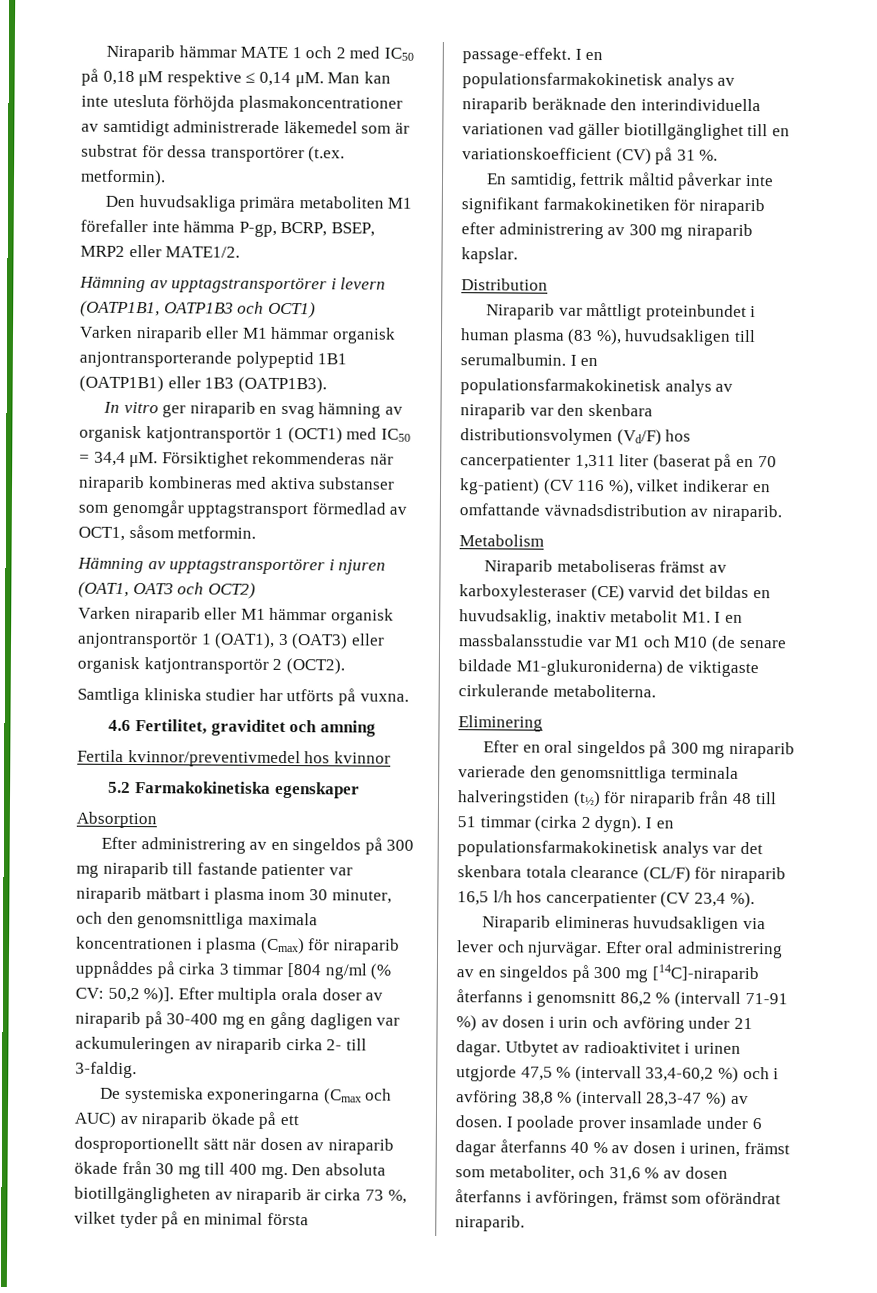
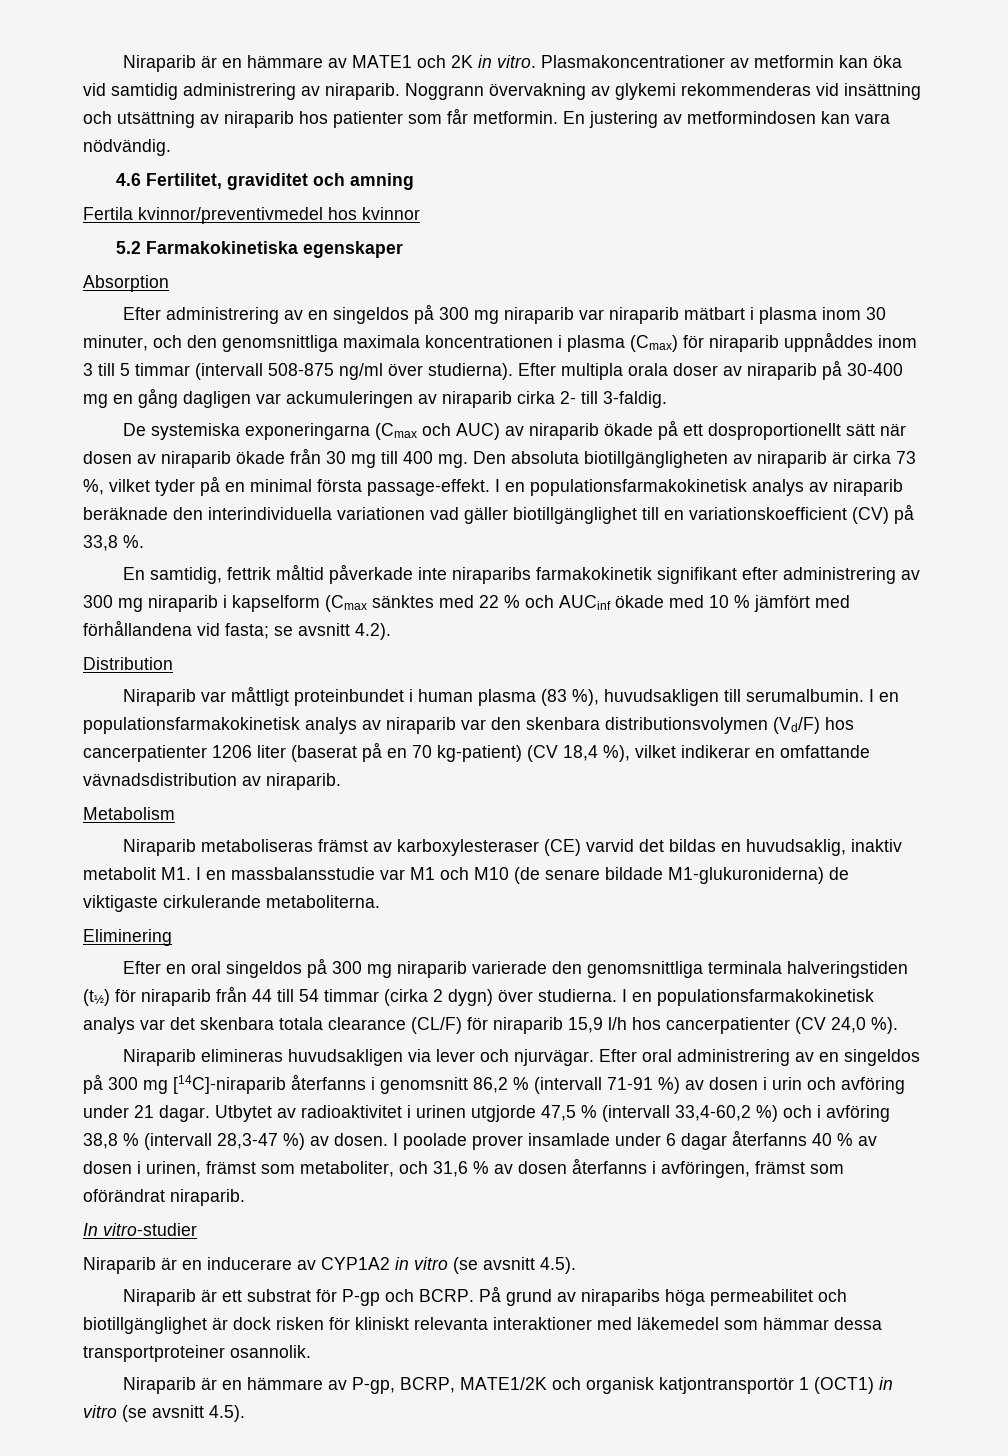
- Niraparib hämmar MATE 1 och 2 med IC50 på 0,18 μM respektive ≤ 0,14 μM. Man kan inte utesluta förhöjda plasmakoncentrationer av samtidigt administrerade läkemedel som är substrat för dessa transportörer (t.ex. metformin).
- Den huvudsakliga primära metaboliten M1 förefaller inte hämma P-gp, BCRP, BSEP, MRP2 eller MATE1/2.
- Hämning av upptagstransportörer i levern (OATP1B1, OATP1B3 och OCT1)
- Varken niraparib eller M1 hämmar organisk anjontransporterande polypeptid 1B1 (OATP1B1) eller 1B3 (OATP1B3).
- In vitro ger niraparib en svag hämning av organisk katjontransportör 1 (OCT1) med IC50 = 34,4 μM. Försiktighet rekommenderas när niraparib kombineras med aktiva substanser som genomgår upptagstransport förmedlad av OCT1, såsom metformin.
- Hämning av upptagstransportörer i njuren (OAT1, OAT3 och OCT2)
- Varken niraparib eller M1 hämmar organisk anjontransportör 1 (OAT1), 3 (OAT3) eller organisk katjontransportör 2 (OCT2).
- Samtliga kliniska studier har utförts på vuxna.
+ Niraparib är en hämmare av MATE1 och 2K in vitro. Plasmakoncentrationer av metformin kan öka vid samtidig administrering av niraparib. Noggrann övervakning av glykemi rekommenderas vid insättning och utsättning av niraparib hos patienter som får metformin. En justering av metformindosen kan vara nödvändig.
- Efter administrering av en singeldos på 300 mg niraparib till fastande patienter var niraparib mätbart i plasma inom 30 minuter, och den genomsnittliga maximala koncentrationen i plasma (Cmax) för niraparib uppnåddes på cirka 3 timmar [804 ng/ml (% CV: 50,2 %)].
+ Efter administrering av en singeldos på 300 mg niraparib var niraparib mätbart i plasma inom 30 minuter, och den genomsnittliga maximala koncentrationen i plasma (Cmax) för niraparib uppnåddes inom 3 till 5 timmar (intervall 508-875 ng/ml över studierna).
- I en populationsfarmakokinetisk analys av niraparib beräknade den interindividuella variationen vad gäller biotillgänglighet till en variationskoefficient (CV) på 31 %.
+ I en populationsfarmakokinetisk analys av niraparib beräknade den interindividuella variationen vad gäller biotillgänglighet till en variationskoefficient (CV) på 33,8 %.
- En samtidig, fettrik måltid påverkar inte signifikant farmakokinetiken för niraparib efter administrering av 300 mg niraparib kapslar.
+ En samtidig, fettrik måltid påverkade inte niraparibs farmakokinetik signifikant efter administrering av 300 mg niraparib i kapselform (Cmax sänktes med 22 % och AUCinf ökade med 10 % jämfört med förhållandena vid fasta; se avsnitt 4.2).
- I en populationsfarmakokinetisk analys av niraparib var den skenbara distributionsvolymen (Vd/F) hos cancerpatienter 1,311 liter (baserat på en 70 kg-patient) (CV 116 %), vilket indikerar en omfattande vävnadsdistribution av niraparib.
+ I en populationsfarmakokinetisk analys av niraparib var den skenbara distributionsvolymen (Vd/F) hos cancerpatienter 1206 liter (baserat på en 70 kg-patient) (CV 18,4 %), vilket indikerar en omfattande vävnadsdistribution av niraparib.
- Efter en oral singeldos på 300 mg niraparib varierade den genomsnittliga terminala halveringstiden (t½) för niraparib från 48 till 51 timmar (cirka 2 dygn).
+ Efter en oral singeldos på 300 mg niraparib varierade den genomsnittliga terminala halveringstiden (t½) för niraparib från 44 till 54 timmar (cirka 2 dygn) över studierna.
- I en populationsfarmakokinetisk analys var det skenbara totala clearance (CL/F) för niraparib 16,5 l/h hos cancerpatienter (CV 23,4 %).
+ I en populationsfarmakokinetisk analys var det skenbara totala clearance (CL/F) för niraparib 15,9 l/h hos cancerpatienter (CV 24,0 %).
+ In vitro-studier
+ Niraparib är en inducerare av CYP1A2 in vitro (se avsnitt 4.5).
+ Niraparib är ett substrat för P-gp och BCRP. På grund av niraparibs höga permeabilitet och biotillgänglighet är dock risken för kliniskt relevanta interaktioner med läkemedel som hämmar dessa transportproteiner osannolik.
+ Niraparib är en hämmare av P-gp, BCRP, MATE1/2K och organisk katjontransportör 1 (OCT1) in vitro (se avsnitt 4.5).

